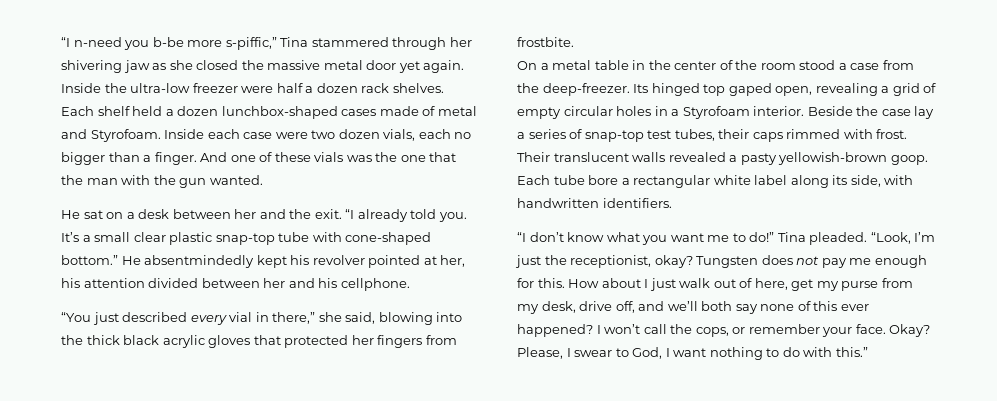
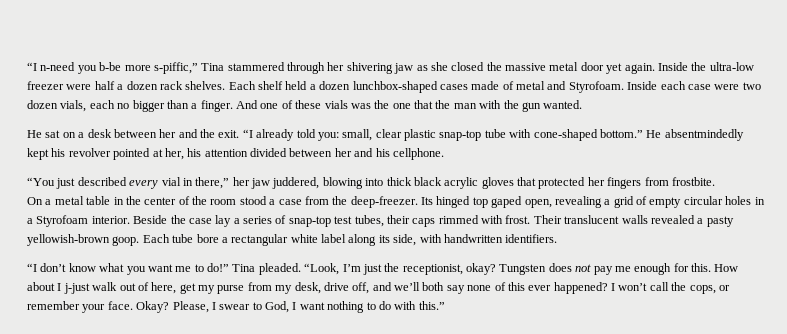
- “I already told you. It’s a small clear plastic snap-top tube with cone-shaped bottom.”
+ “I already told you: small, clear plastic snap-top tube with cone-shaped bottom.”
- “You just described every vial in there,” she said, blowing into the thick black acrylic gloves that protected her fingers from frostbite.
+ “You just described every vial in there,” her jaw juddered, blowing into thick black acrylic gloves that protected her fingers from frostbite.
- How about I just walk out of here, get my purse from my desk, drive off, and we’ll both say none of this ever happened?
+ How about I j-just walk out of here, get my purse from my desk, drive off, and we’ll both say none of this ever happened?

